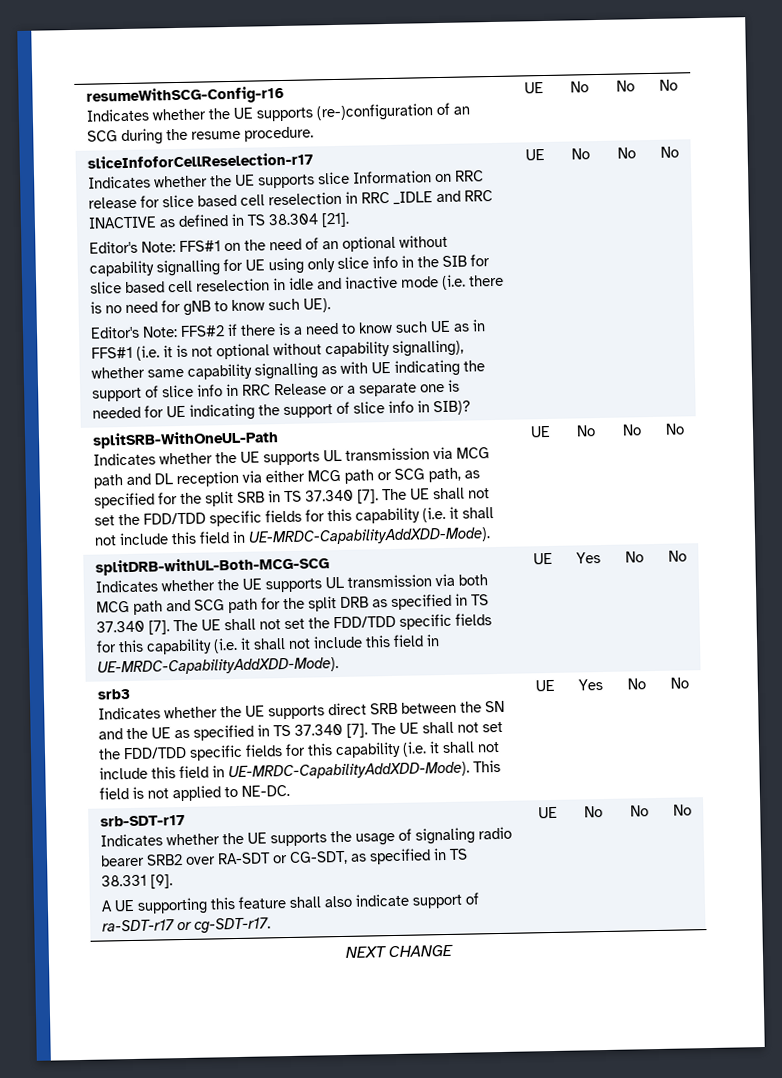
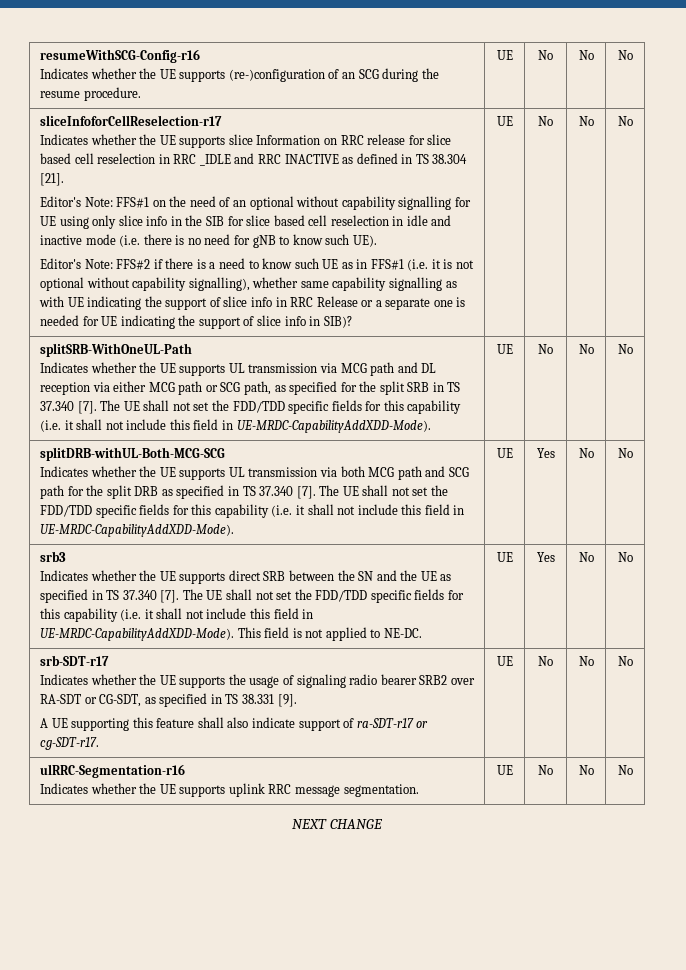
+ ulRRC-Segmentation-r16
+ Indicates whether the UE supports uplink RRC message segmentation. | UE | No | No | No

